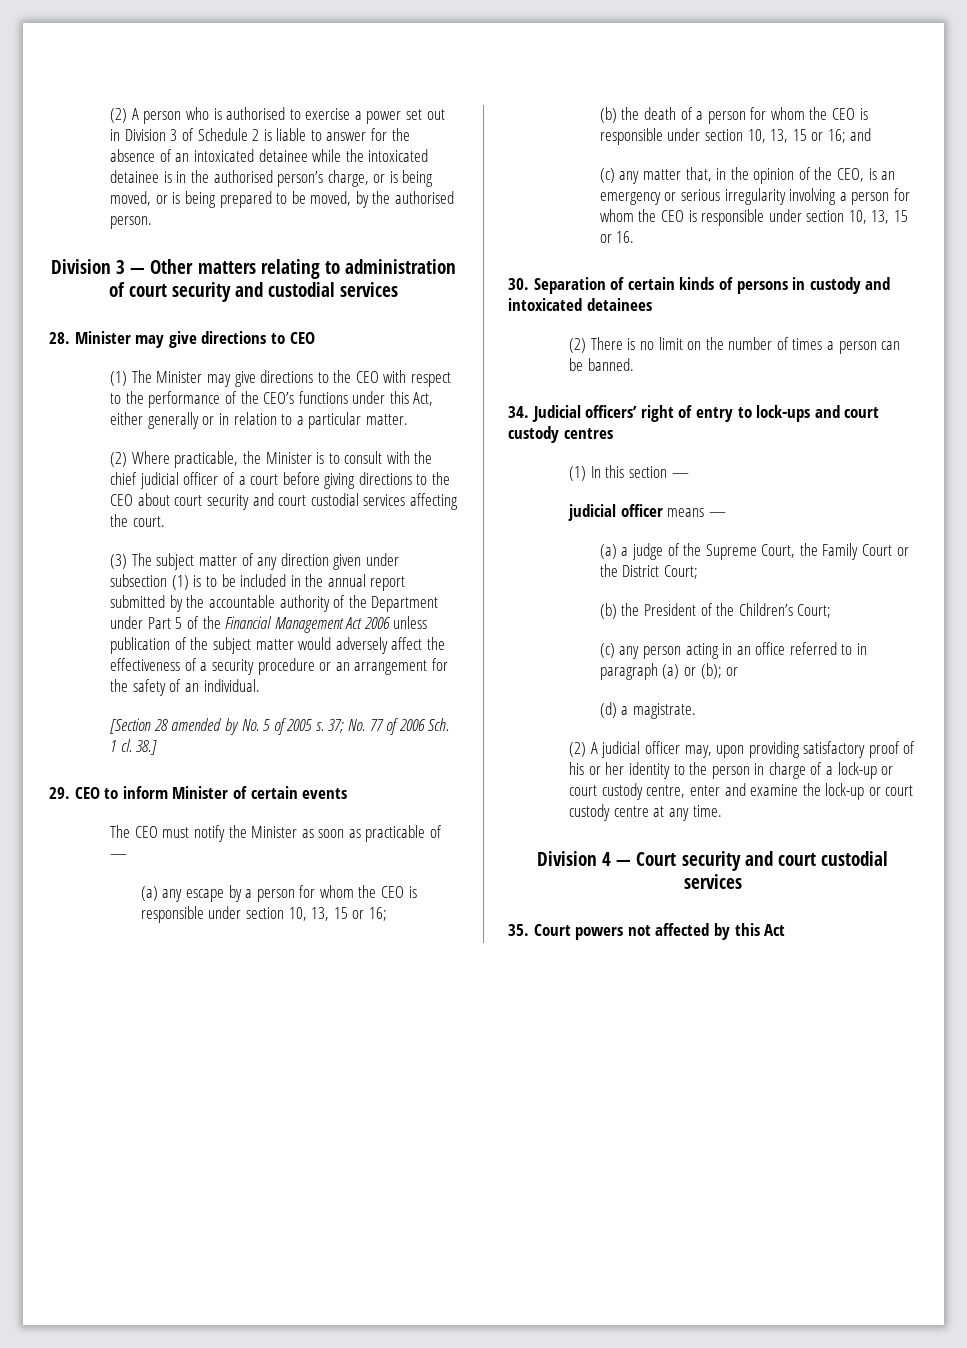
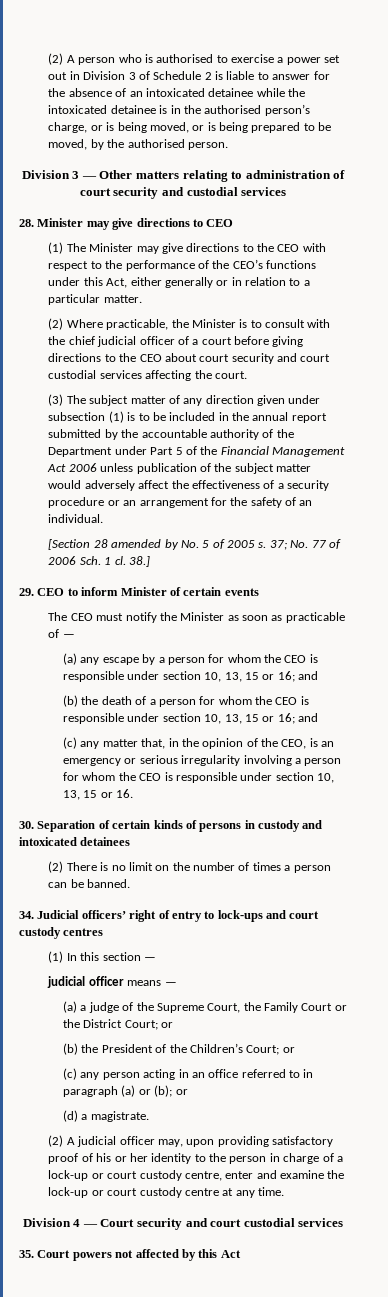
- (a) any escape by a person for whom the CEO is responsible under section 10, 13, 15 or 16;
+ (a) any escape by a person for whom the CEO is responsible under section 10, 13, 15 or 16; and
- (a) a judge of the Supreme Court, the Family Court or the District Court;
+ (a) a judge of the Supreme Court, the Family Court or the District Court; or
- (b) the President of the Children’s Court;
+ (b) the President of the Children’s Court; or

